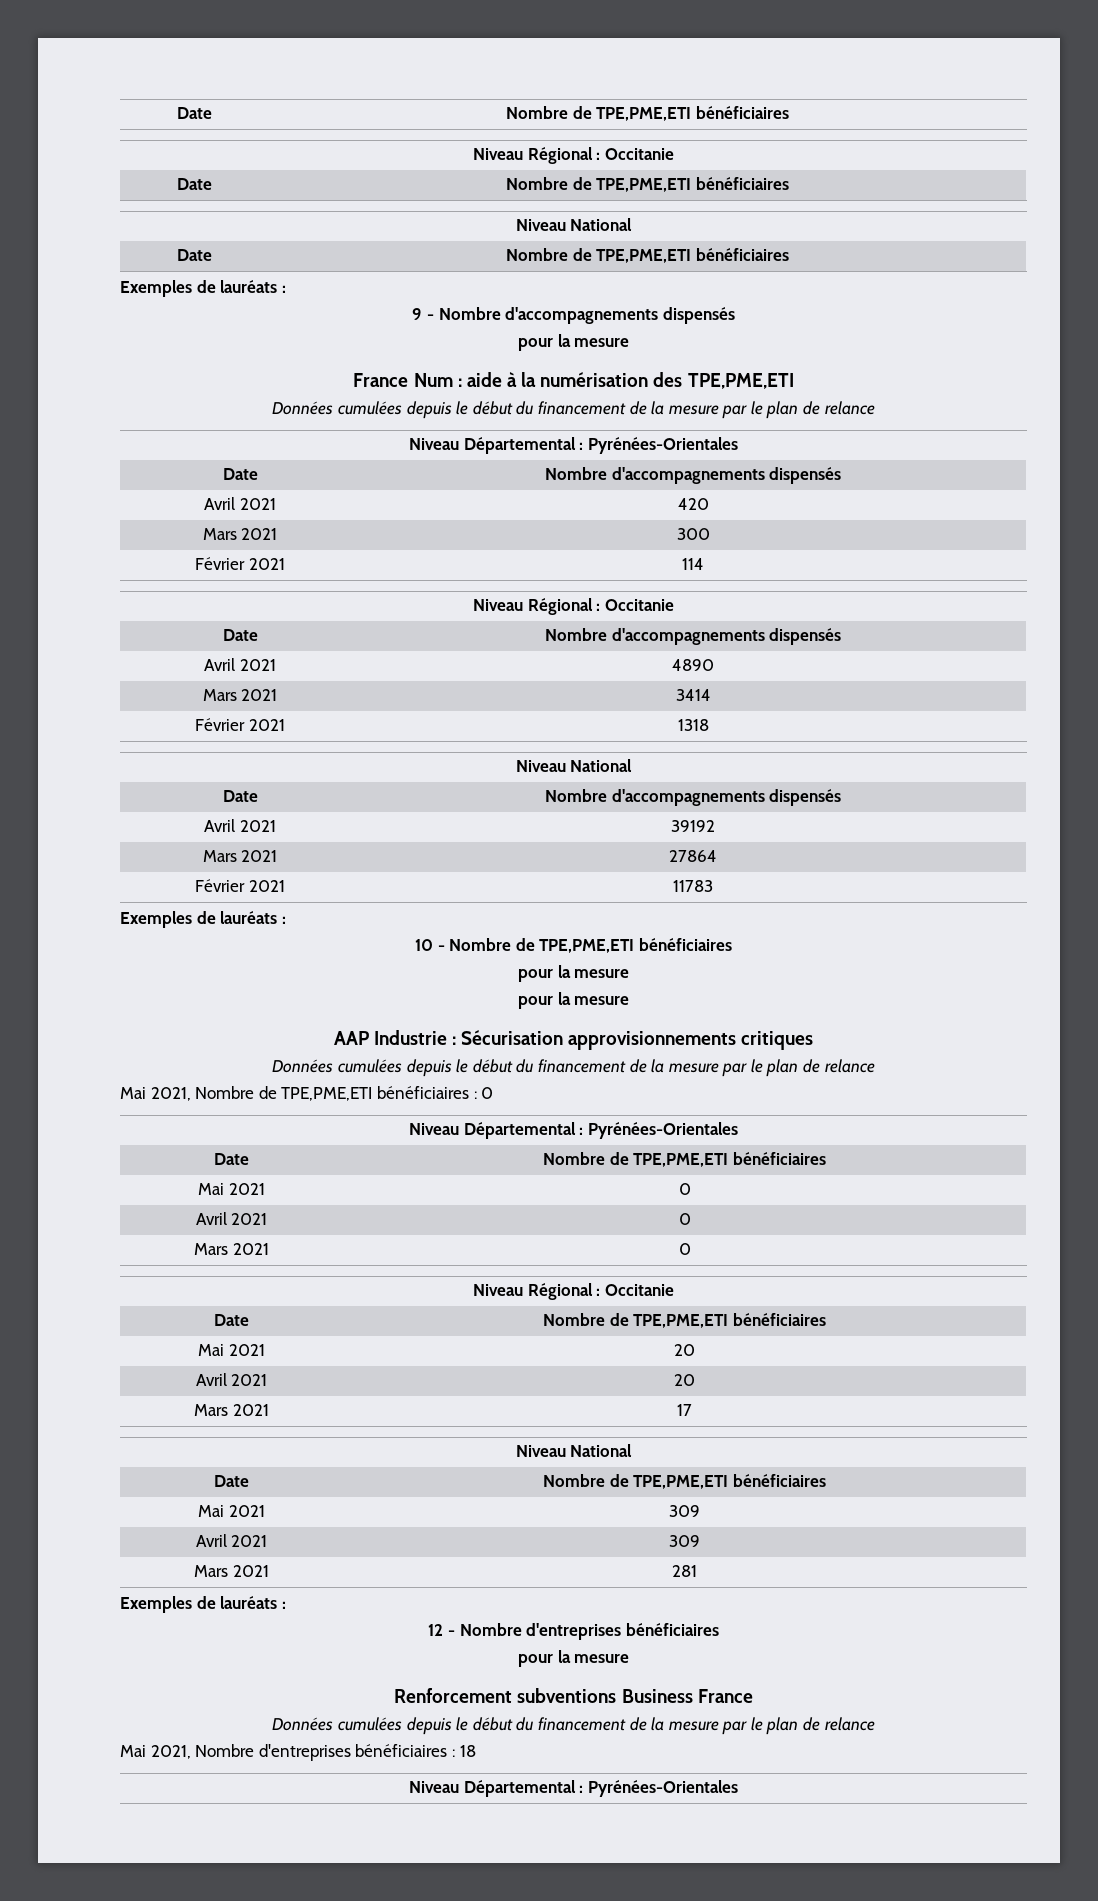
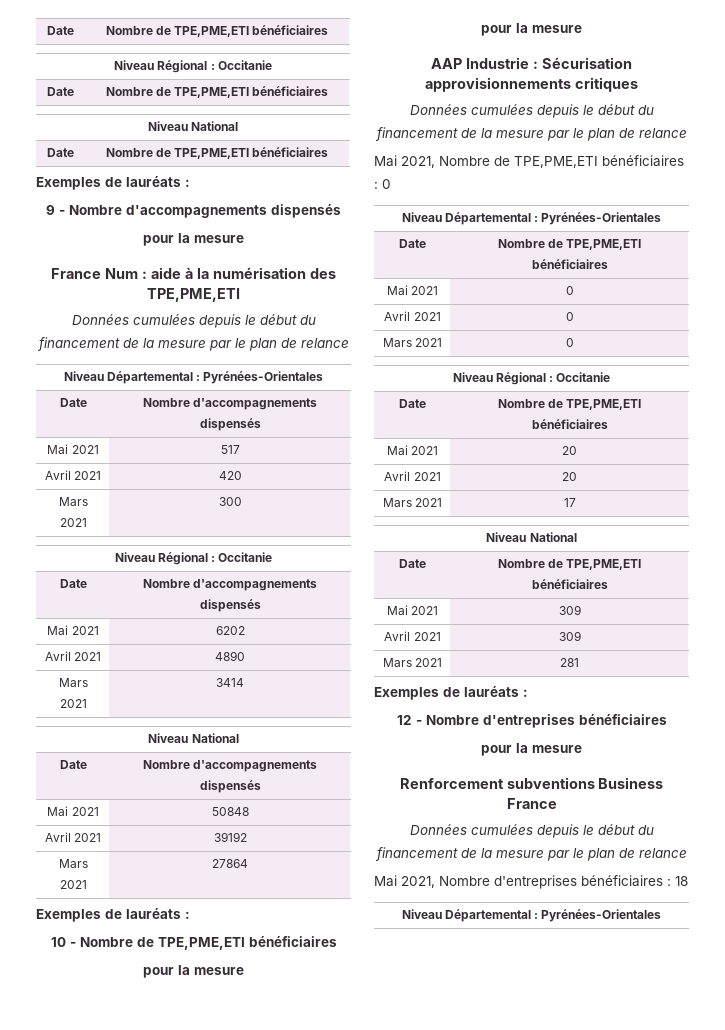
+ Mai 2021 | 517
- Février 2021 | 114
+ Mai 2021 | 6202
- Février 2021 | 1318
+ Mai 2021 | 50848
- Février 2021 | 11783

